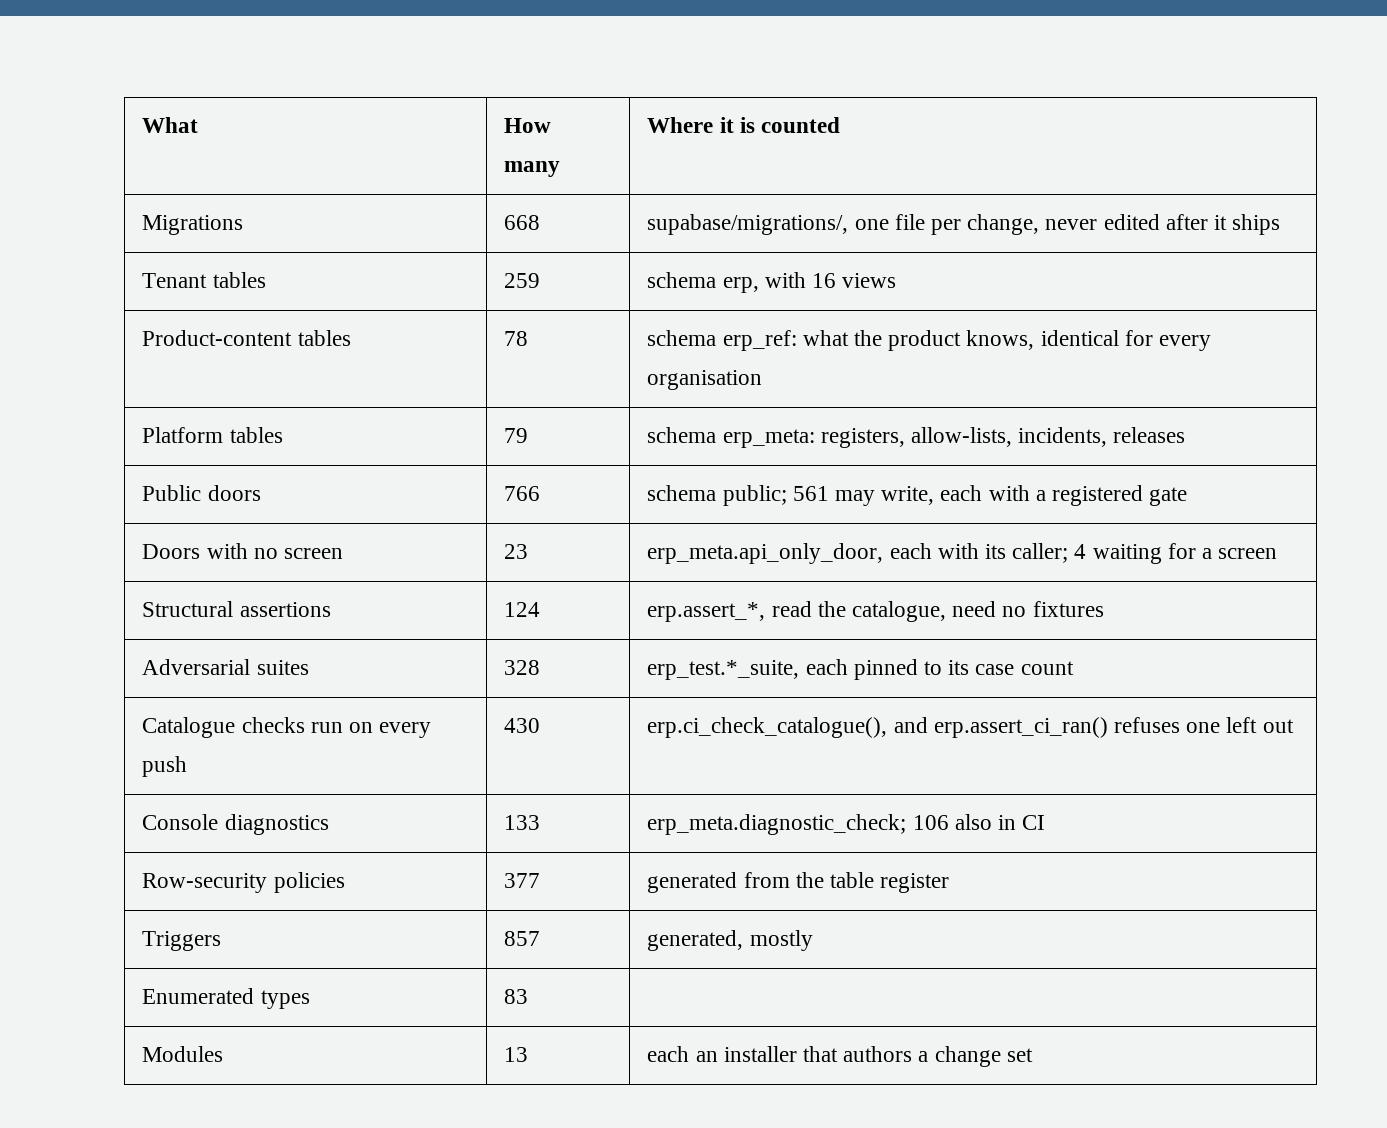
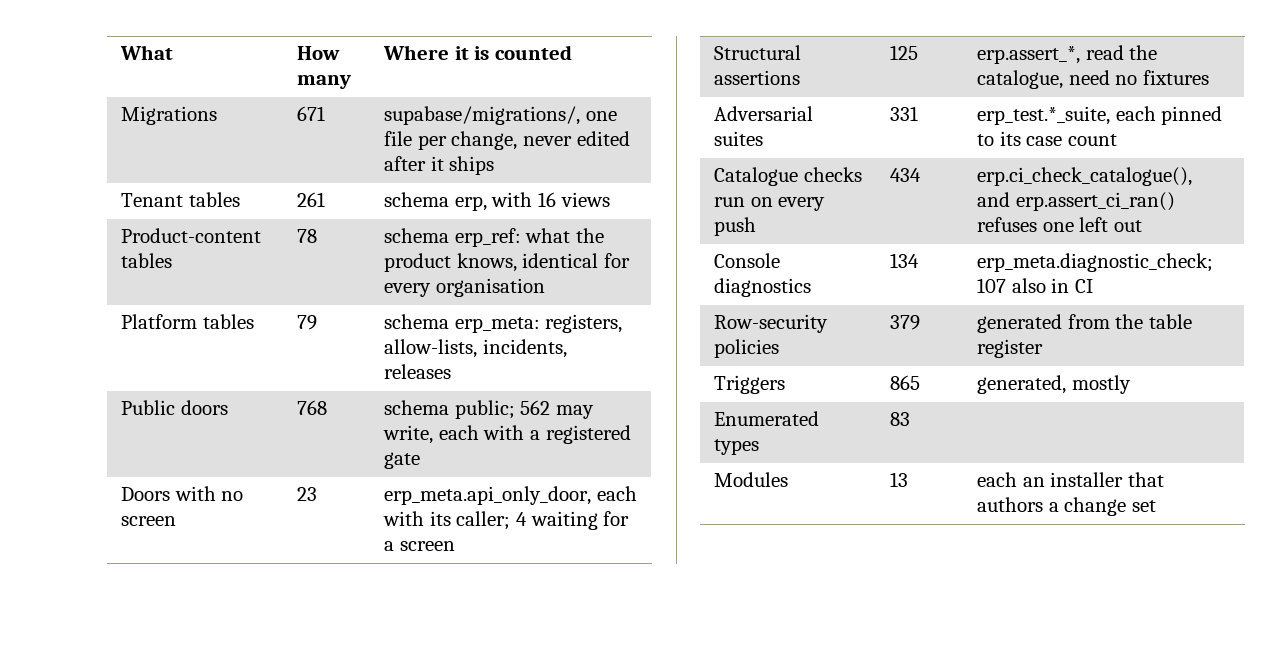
- Migrations | 668 | supabase/migrations/, one file per change, never edited after it ships
+ Migrations | 671 | supabase/migrations/, one file per change, never edited after it ships
- Tenant tables | 259 | schema erp, with 16 views
+ Tenant tables | 261 | schema erp, with 16 views
- Public doors | 766 | schema public; 561 may write, each with a registered gate
+ Public doors | 768 | schema public; 562 may write, each with a registered gate
- Structural assertions | 124 | erp.assert_*, read the catalogue, need no fixtures
+ Structural assertions | 125 | erp.assert_*, read the catalogue, need no fixtures
- Adversarial suites | 328 | erp_test.*_suite, each pinned to its case count
+ Adversarial suites | 331 | erp_test.*_suite, each pinned to its case count
- Catalogue checks run on every push | 430 | erp.ci_check_catalogue(), and erp.assert_ci_ran() refuses one left out
+ Catalogue checks run on every push | 434 | erp.ci_check_catalogue(), and erp.assert_ci_ran() refuses one left out
- Console diagnostics | 133 | erp_meta.diagnostic_check; 106 also in CI
+ Console diagnostics | 134 | erp_meta.diagnostic_check; 107 also in CI
- Row-security policies | 377 | generated from the table register
+ Row-security policies | 379 | generated from the table register
- Triggers | 857 | generated, mostly
+ Triggers | 865 | generated, mostly

